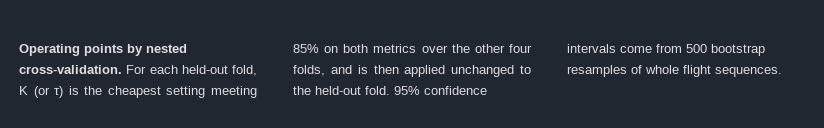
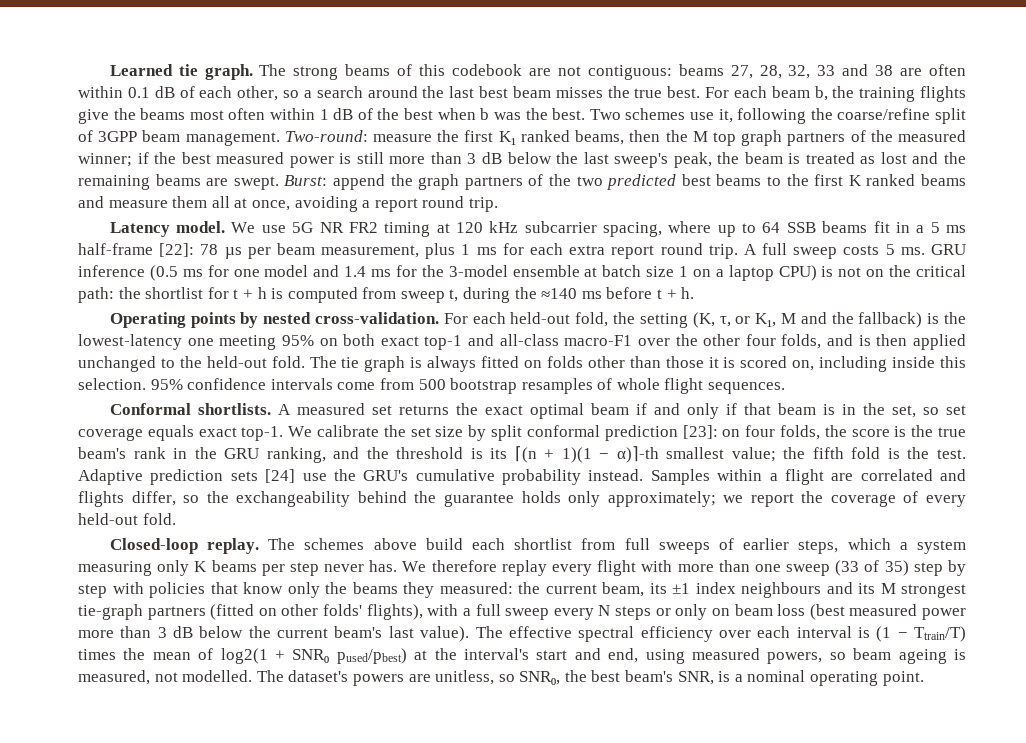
+ Learned tie graph. The strong beams of this codebook are not contiguous: beams 27, 28, 32, 33 and 38 are often within 0.1 dB of each other, so a search around the last best beam misses the true best. For each beam b, the training flights give the beams most often within 1 dB of the best when b was the best. Two schemes use it, following the coarse/refine split of 3GPP beam management. Two-round: measure the first K₁ ranked beams, then the M top graph partners of the measured winner; if the best measured power is still more than 3 dB below the last sweep's peak, the beam is treated as lost and the remaining beams are swept. Burst: append the graph partners of the two predicted best beams to the first K ranked beams and measure them all at once, avoiding a report round trip.
+ Latency model. We use 5G NR FR2 timing at 120 kHz subcarrier spacing, where up to 64 SSB beams fit in a 5 ms half-frame [22]: 78 µs per beam measurement, plus 1 ms for each extra report round trip. A full sweep costs 5 ms. GRU inference (0.5 ms for one model and 1.4 ms for the 3-model ensemble at batch size 1 on a laptop CPU) is not on the critical path: the shortlist for t + h is computed from sweep t, during the ≈140 ms before t + h.
- For each held-out fold, K (or τ) is the cheapest setting meeting 85% on both metrics over the other four folds, and is then applied unchanged to the held-out fold.
+ For each held-out fold, the setting (K, τ, or K₁, M and the fallback) is the lowest-latency one meeting 95% on both exact top-1 and all-class macro-F1 over the other four folds, and is then applied unchanged to the held-out fold.
+ The tie graph is always fitted on folds other than those it is scored on, including inside this selection.
+ Conformal shortlists. A measured set returns the exact optimal beam if and only if that beam is in the set, so set coverage equals exact top-1. We calibrate the set size by split conformal prediction [23]: on four folds, the score is the true beam's rank in the GRU ranking, and the threshold is its ⌈(n + 1)(1 − α)⌉-th smallest value; the fifth fold is the test. Adaptive prediction sets [24] use the GRU's cumulative probability instead. Samples within a flight are correlated and flights differ, so the exchangeability behind the guarantee holds only approximately; we report the coverage of every held-out fold.
+ Closed-loop replay. The schemes above build each shortlist from full sweeps of earlier steps, which a system measuring only K beams per step never has. We therefore replay every flight with more than one sweep (33 of 35) step by step with policies that know only the beams they measured: the current beam, its ±1 index neighbours and its M strongest tie-graph partners (fitted on other folds' flights), with a full sweep every N steps or only on beam loss (best measured power more than 3 dB below the current beam's last value). The effective spectral efficiency over each interval is (1 − Ttrain/T) times the mean of log2(1 + SNR₀ pused/pbest) at the interval's start and end, using measured powers, so beam ageing is measured, not modelled. The dataset's powers are unitless, so SNR₀, the best beam's SNR, is a nominal operating point.

